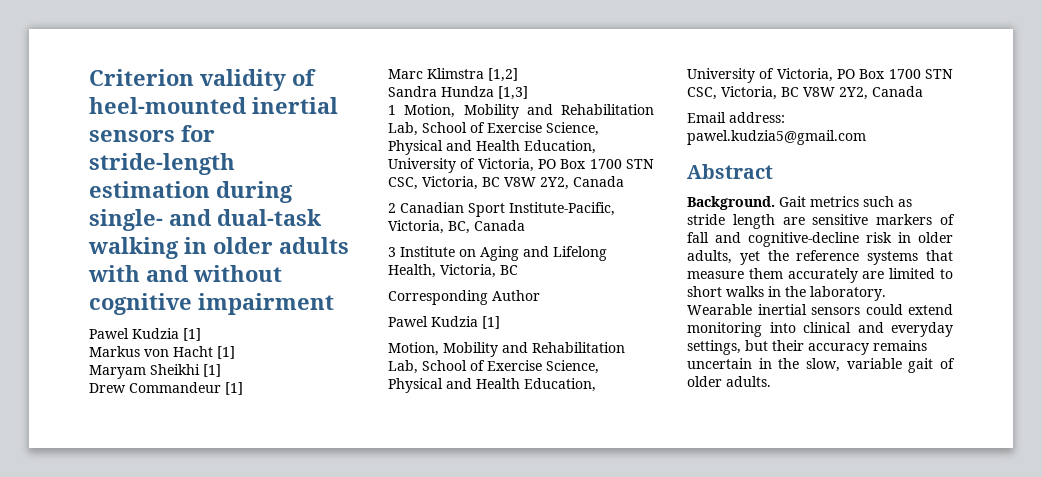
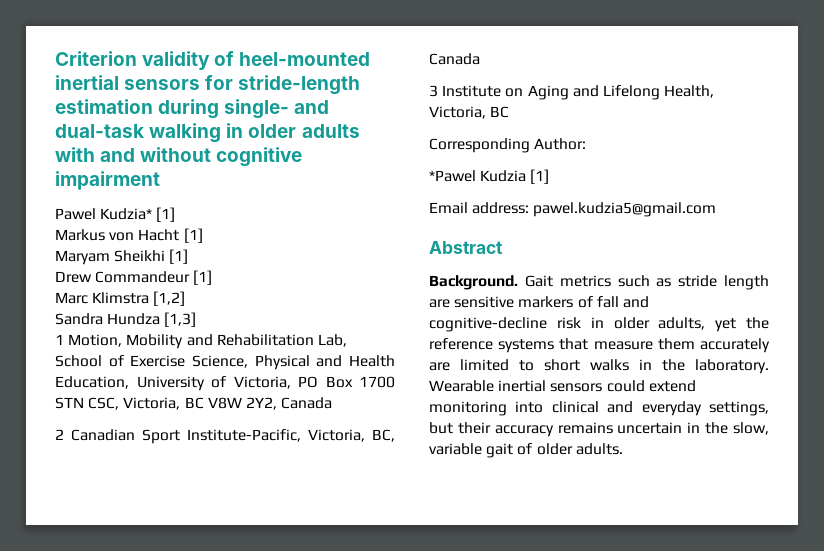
  Criterion validity of heel-mounted inertial sensors for stride-length estimation during single- and dual-task walking in older adults with and without cognitive impairment
- Pawel Kudzia [1]
+ Pawel Kudzia* [1]
- Corresponding Author
- Pawel Kudzia [1]
- Motion, Mobility and Rehabilitation Lab, School of Exercise Science, Physical and Health Education, University of Victoria, PO Box 1700 STN CSC, Victoria, BC V8W 2Y2, Canada
+ Corresponding Author:
+ *Pawel Kudzia [1]

